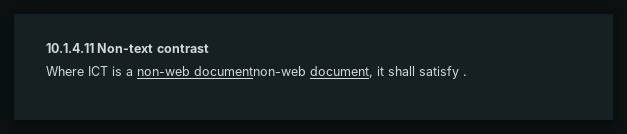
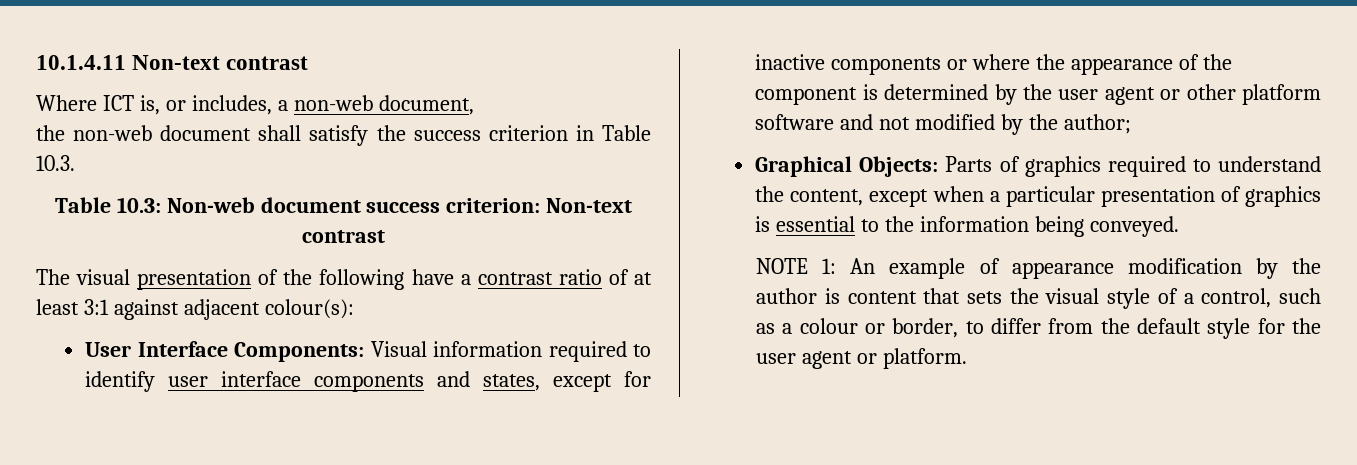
- Where ICT is a non-web documentnon-web document, it shall satisfy .
+ Where ICT is, or includes, a non-web document,
+ the non-web document shall satisfy the success criterion in Table 10.3.
+ Table 10.3: Non-web document success criterion: Non-text contrast
+ The visual presentation of the following have a contrast ratio of at least 3:1 against adjacent colour(s):
+ User Interface Components: Visual information required to identify user interface components and states, except for inactive components or where the appearance of the component is determined by the user agent or other platform software and not modified by the author;
+ Graphical Objects: Parts of graphics required to understand the content, except when a particular presentation of graphics is essential to the information being conveyed.
+ NOTE 1: An example of appearance modification by the author is content that sets the visual style of a control, such as a colour or border, to differ from the default style for the user agent or platform.

